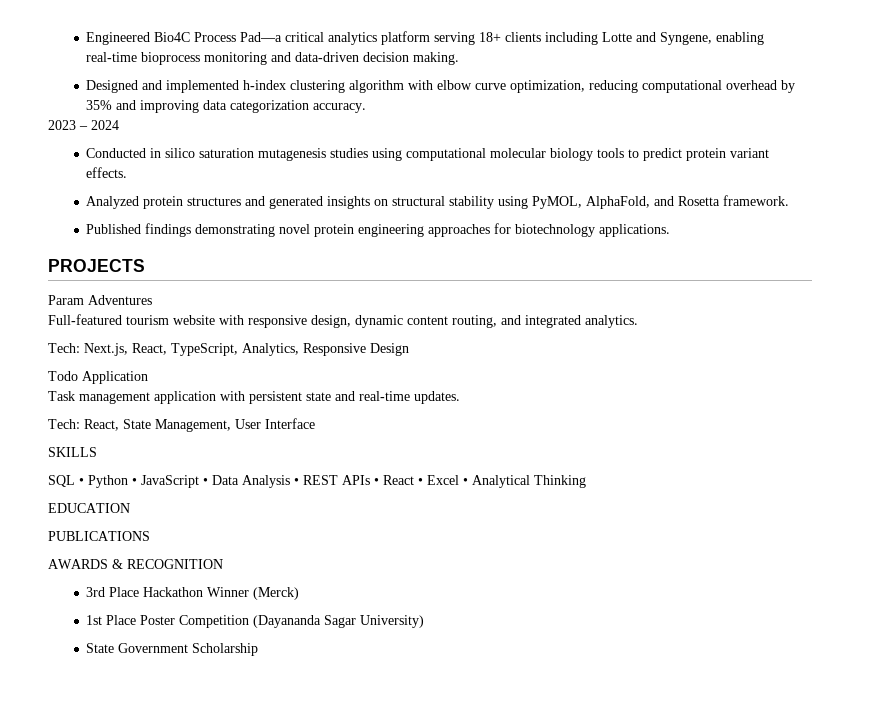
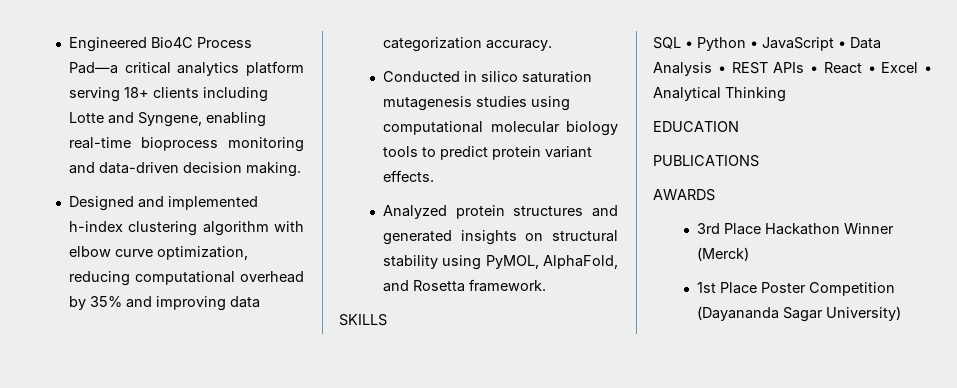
- 2023 – 2024
- Published findings demonstrating novel protein engineering approaches for biotechnology applications.
- PROJECTS
- Param Adventures
- Full-featured tourism website with responsive design, dynamic content routing, and integrated analytics.
- Tech: Next.js, React, TypeScript, Analytics, Responsive Design
- Todo Application
- Task management application with persistent state and real-time updates.
- Tech: React, State Management, User Interface
- AWARDS & RECOGNITION
+ AWARDS
- State Government Scholarship

